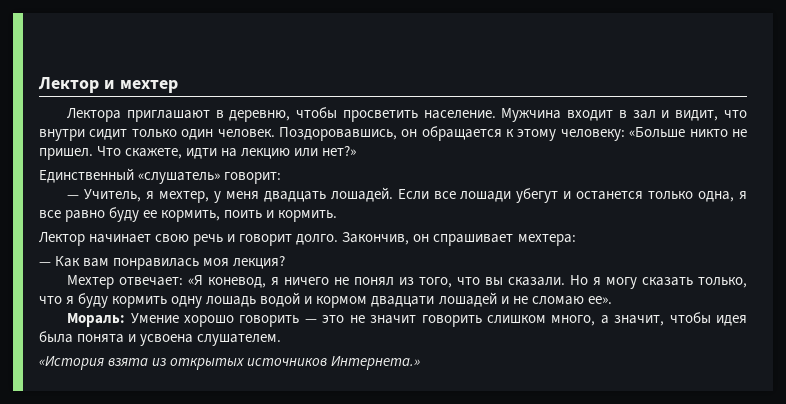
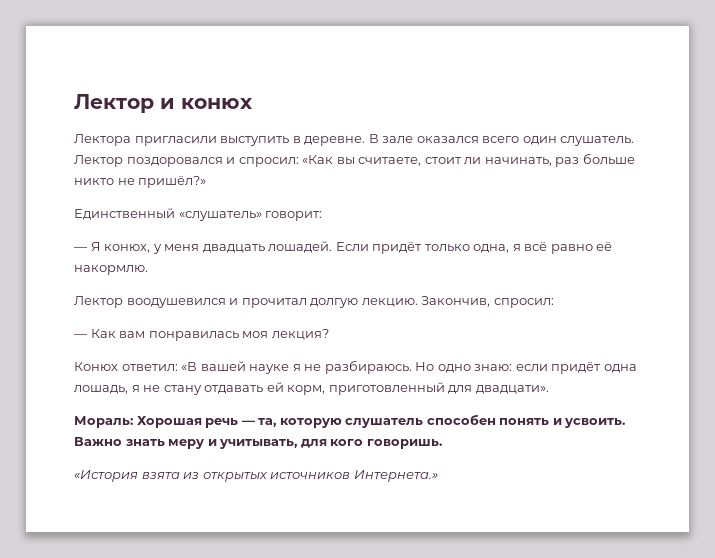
- Лектор и мехтер
+ Лектор и конюх
- Лектора приглашают в деревню, чтобы просветить население. Мужчина входит в зал и видит, что внутри сидит только один человек. Поздоровавшись, он обращается к этому человеку: «Больше никто не пришел. Что скажете, идти на лекцию или нет?»
+ Лектора пригласили выступить в деревне. В зале оказался всего один слушатель. Лектор поздоровался и спросил: «Как вы считаете, стоит ли начинать, раз больше никто не пришёл?»
- — Учитель, я мехтер, у меня двадцать лошадей.
+ — Я конюх, у меня двадцать лошадей.
- Если все лошади убегут и останется только одна, я все равно буду ее кормить, поить и кормить.
- Лектор начинает свою речь и говорит долго. Закончив, он спрашивает мехтера:
+ Если придёт только одна, я всё равно её накормлю.
+ Лектор воодушевился и прочитал долгую лекцию. Закончив, спросил:
- Мехтер отвечает: «Я коневод, я ничего не понял из того, что вы сказали. Но я могу сказать только, что я буду кормить одну лошадь водой и кормом двадцати лошадей и не сломаю ее».
- Мораль: Умение хорошо говорить — это не значит говорить слишком много, а значит, чтобы идея была понята и усвоена слушателем.
+ Конюх ответил: «В вашей науке я не разбираюсь. Но одно знаю: если придёт одна лошадь, я не стану отдавать ей корм, приготовленный для двадцати».
+ Мораль: Хорошая речь — та, которую слушатель способен понять и усвоить. Важно знать меру и учитывать, для кого говоришь.

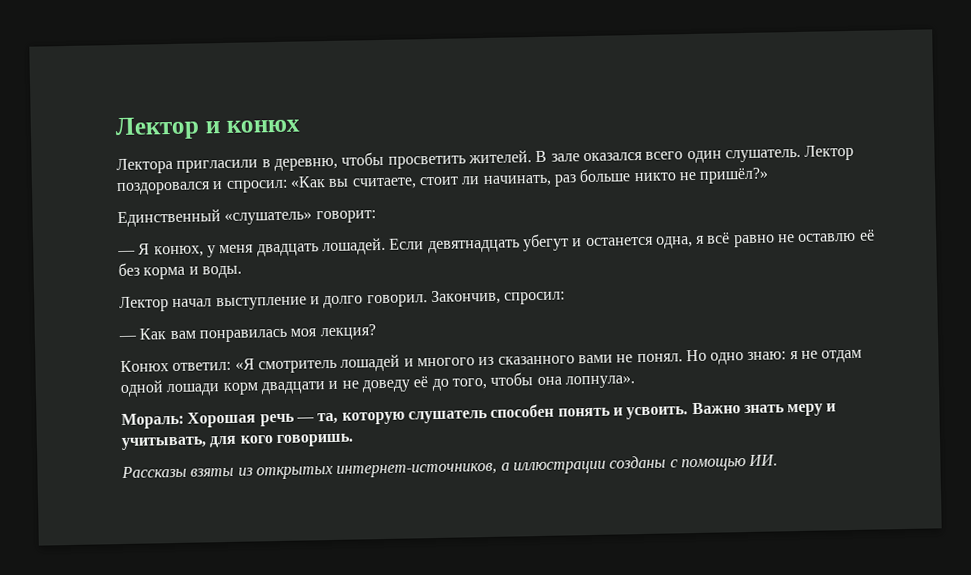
- Лектора пригласили выступить в деревне.
+ Лектора пригласили в деревню, чтобы просветить жителей.
- Если придёт только одна, я всё равно её накормлю.
- Лектор воодушевился и прочитал долгую лекцию.
+ Если девятнадцать убегут и останется одна, я всё равно не оставлю её без корма и воды.
+ Лектор начал выступление и долго говорил.
- Конюх ответил: «В вашей науке я не разбираюсь. Но одно знаю: если придёт одна лошадь, я не стану отдавать ей корм, приготовленный для двадцати».
+ Конюх ответил: «Я смотритель лошадей и многого из сказанного вами не понял. Но одно знаю: я не отдам одной лошади корм двадцати и не доведу её до того, чтобы она лопнула».
- «История взята из открытых источников Интернета.»
+ Рассказы взяты из открытых интернет-источников, а иллюстрации созданы с помощью ИИ.

